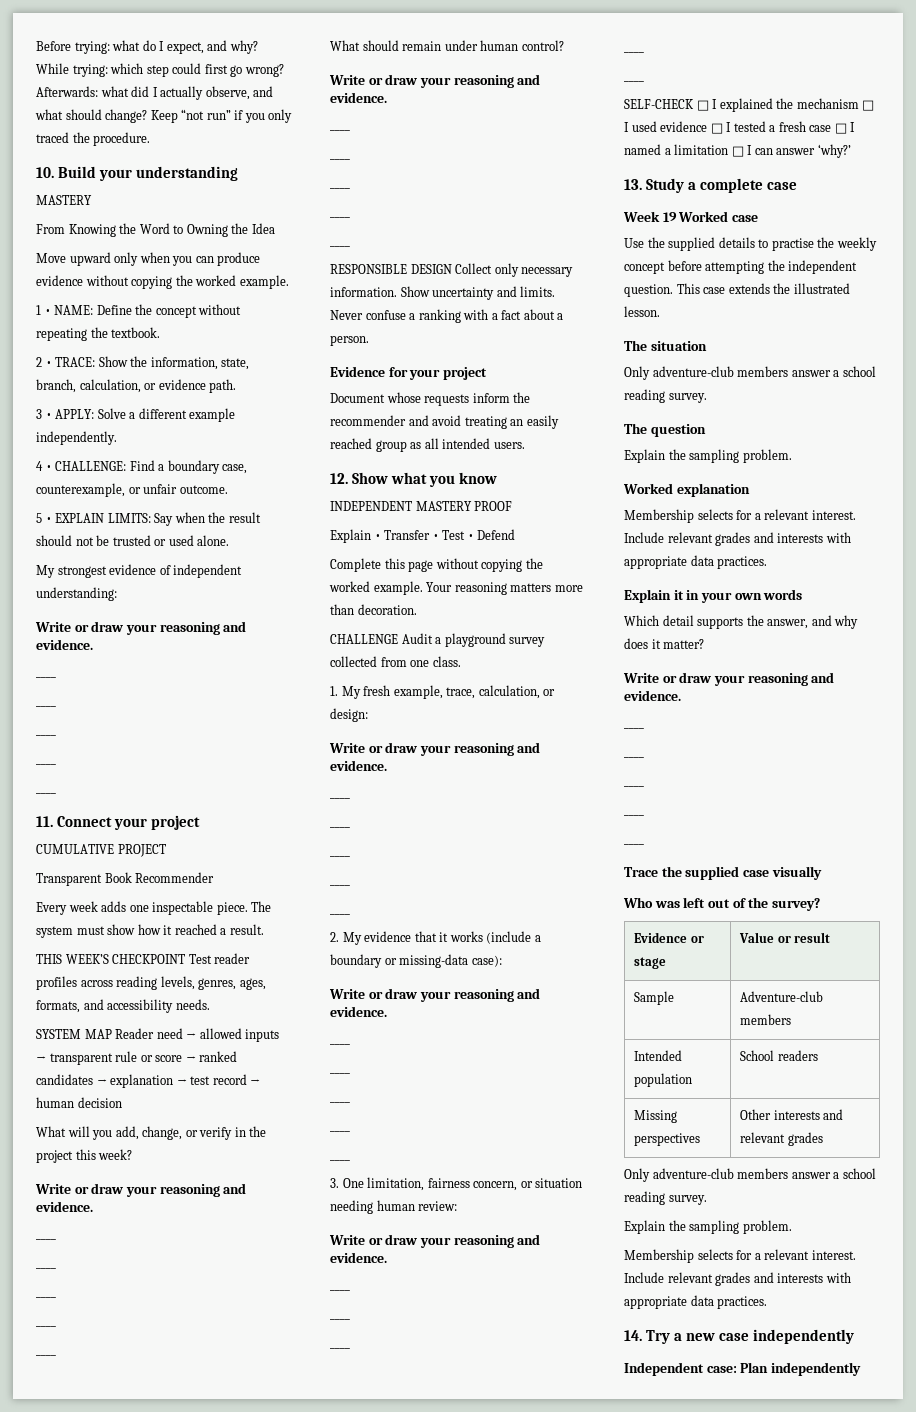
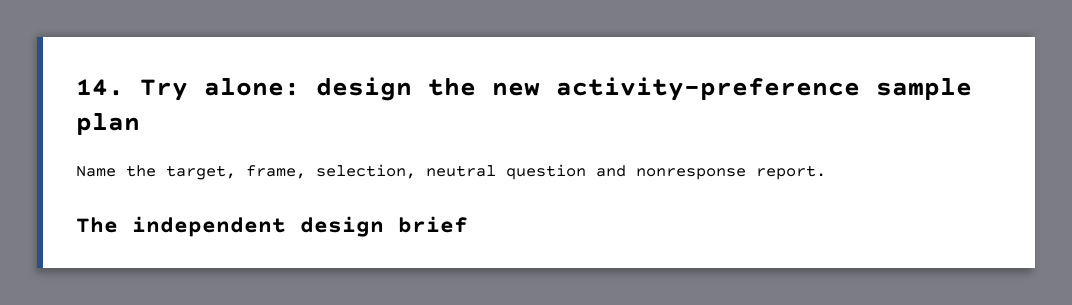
- Before trying: what do I expect, and why? While trying: which step could first go wrong? Afterwards: what did I actually observe, and what should change? Keep “not run” if you only traced the procedure.
- 10. Build your understanding
- MASTERY
- From Knowing the Word to Owning the Idea
- Move upward only when you can produce evidence without copying the worked example.
- 1 • NAME: Define the concept without repeating the textbook.
- 2 • TRACE: Show the information, state, branch, calculation, or evidence path.
- 3 • APPLY: Solve a different example independently.
- 4 • CHALLENGE: Find a boundary case, counterexample, or unfair outcome.
- 5 • EXPLAIN LIMITS: Say when the result should not be trusted or used alone.
- My strongest evidence of independent understanding:
- Write or draw your reasoning and evidence.
- ____
- ____
- ____
- ____
- ____
- 11. Connect your project
- CUMULATIVE PROJECT
- Transparent Book Recommender
- Every week adds one inspectable piece. The system must show how it reached a result.
- THIS WEEK’S CHECKPOINT Test reader profiles across reading levels, genres, ages, formats, and accessibility needs.
- SYSTEM MAP Reader need → allowed inputs → transparent rule or score → ranked candidates → explanation → test record → human decision
- What will you add, change, or verify in the project this week?
- Write or draw your reasoning and evidence.
- ____
- ____
- ____
- ____
- ____
- What should remain under human control?
- Write or draw your reasoning and evidence.
- ____
- ____
- ____
- ____
- ____
- RESPONSIBLE DESIGN Collect only necessary information. Show uncertainty and limits. Never confuse a ranking with a fact about a person.
- Evidence for your project
- Document whose requests inform the recommender and avoid treating an easily reached group as all intended users.
- 12. Show what you know
- INDEPENDENT MASTERY PROOF
- Explain • Transfer • Test • Defend
- Complete this page without copying the worked example. Your reasoning matters more than decoration.
- CHALLENGE Audit a playground survey collected from one class.
- 1. My fresh example, trace, calculation, or design:
- Write or draw your reasoning and evidence.
- ____
- ____
- ____
- ____
- ____
- 2. My evidence that it works (include a boundary or missing-data case):
- Write or draw your reasoning and evidence.
- ____
- ____
- ____
- ____
- ____
- 3. One limitation, fairness concern, or situation needing human review:
- Write or draw your reasoning and evidence.
- ____
- ____
- ____
- ____
- ____
- SELF-CHECK □ I explained the mechanism □ I used evidence □ I tested a fresh case □ I named a limitation □ I can answer ‘why?’
- 13. Study a complete case
- Week 19 Worked case
- Use the supplied details to practise the weekly concept before attempting the independent question. This case extends the illustrated lesson.
- The situation
- Only adventure-club members answer a school reading survey.
- The question
- Explain the sampling problem.
- Worked explanation
- Membership selects for a relevant interest. Include relevant grades and interests with appropriate data practices.
- Explain it in your own words
- Which detail supports the answer, and why does it matter?
- Write or draw your reasoning and evidence.
- ____
- ____
- ____
- ____
- ____
- Trace the supplied case visually
- Who was left out of the survey?
- Evidence or stage | Value or result
- Sample | Adventure-club members
- Intended population | School readers
- Missing perspectives | Other interests and relevant grades
- Only adventure-club members answer a school reading survey.
- Explain the sampling problem.
- Membership selects for a relevant interest. Include relevant grades and interests with appropriate data practices.
- 14. Try a new case independently
- Independent case: Plan independently
+ 14. Try alone: design the new activity-preference sample plan
+ Name the target, frame, selection, neutral question and nonresponse report.
+ The independent design brief

